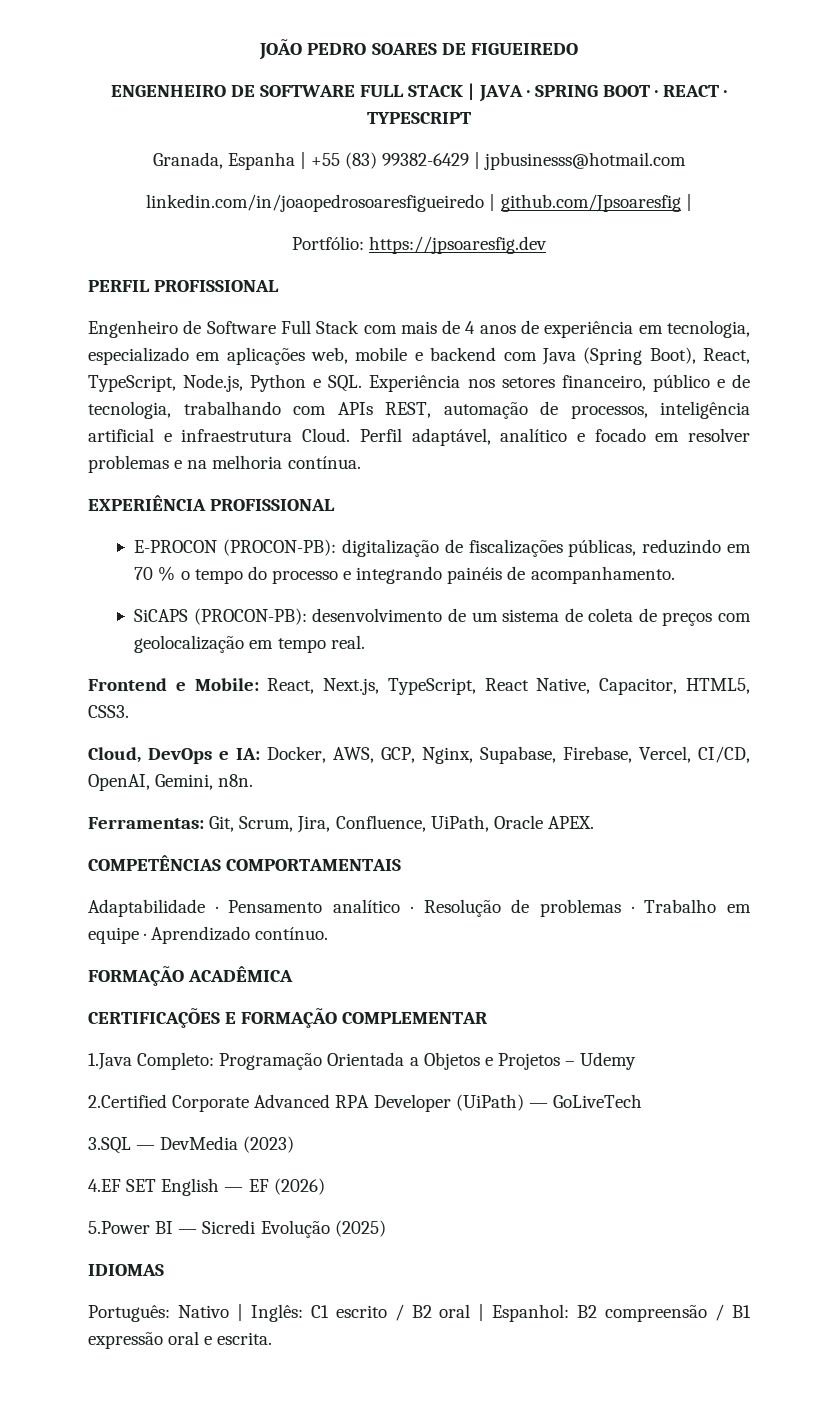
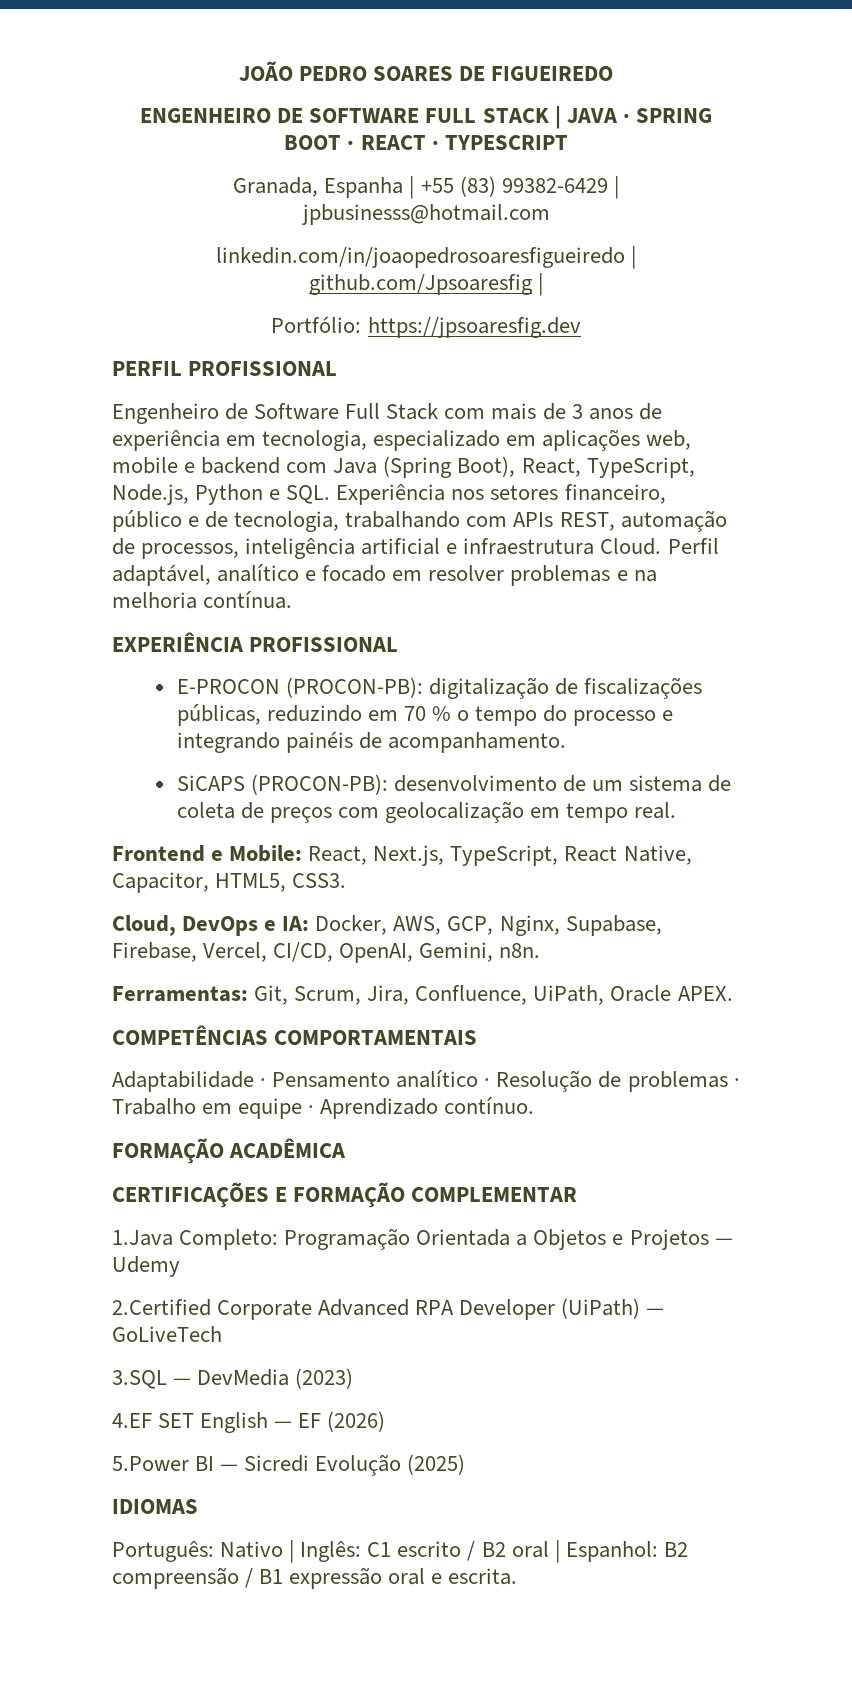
- Engenheiro de Software Full Stack com mais de 4 anos de experiência em tecnologia, especializado em aplicações web, mobile e backend com Java (Spring Boot), React, TypeScript, Node.js, Python e SQL. Experiência nos setores financeiro, público e de tecnologia, trabalhando com APIs REST, automação de processos, inteligência artificial e infraestrutura Cloud.
+ Engenheiro de Software Full Stack com mais de 3 anos de experiência em tecnologia, especializado em aplicações web, mobile e backend com Java (Spring Boot), React, TypeScript, Node.js, Python e SQL. Experiência nos setores financeiro, público e de tecnologia, trabalhando com APIs REST, automação de processos, inteligência artificial e infraestrutura Cloud.
- 1.Java Completo: Programação Orientada a Objetos e Projetos – Udemy
+ 1.Java Completo: Programação Orientada a Objetos e Projetos — Udemy

